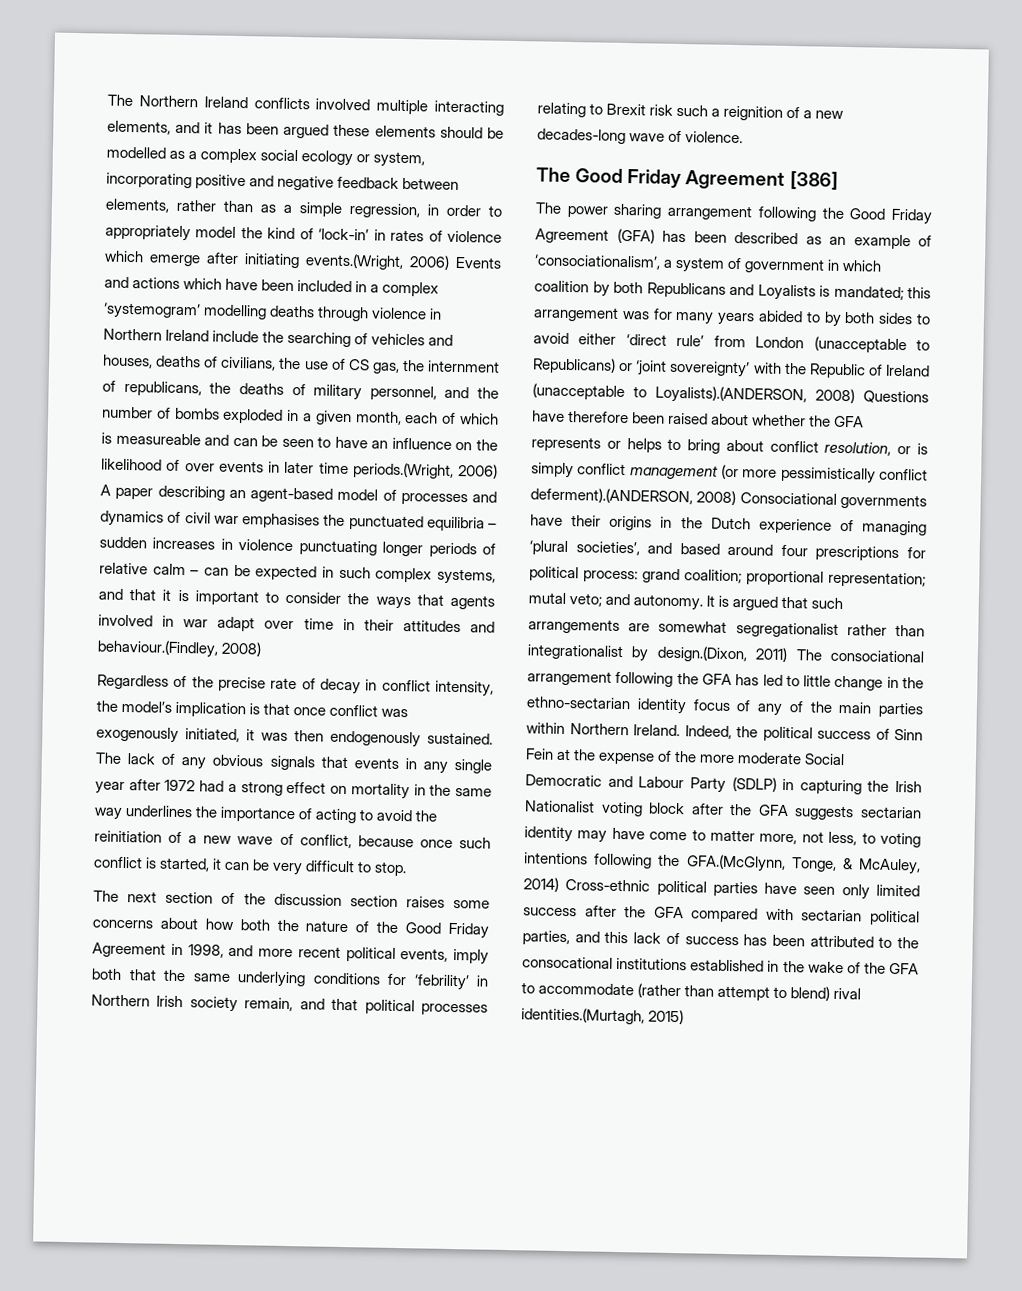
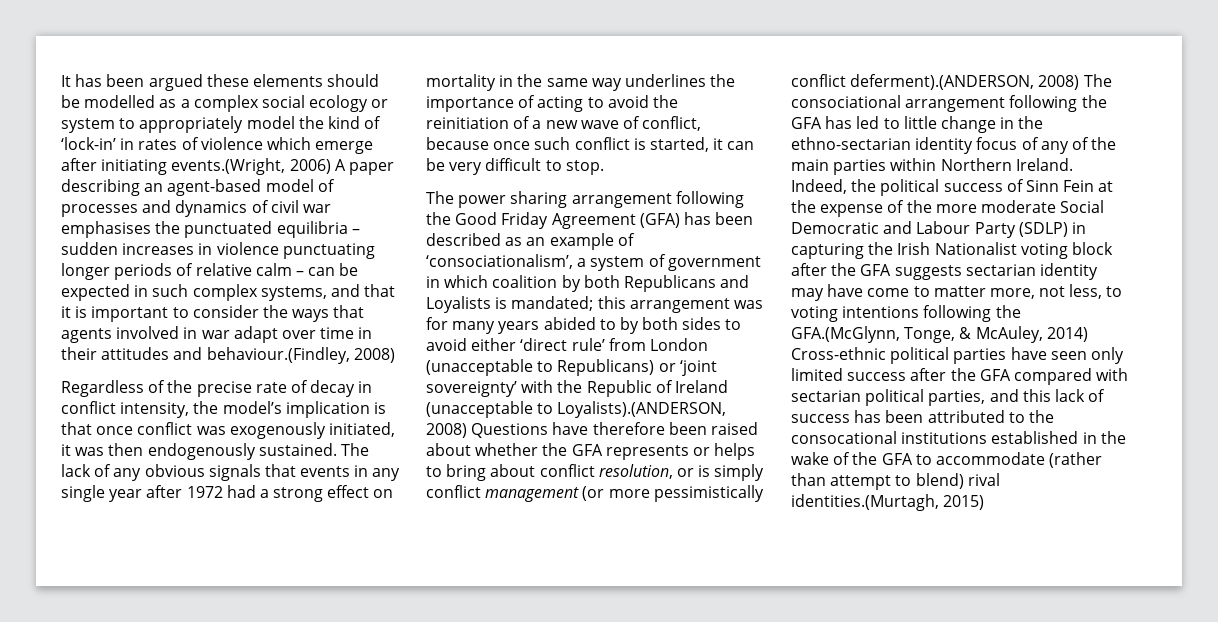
- The Northern Ireland conflicts involved multiple interacting elements, and it has been argued these elements should be modelled as a complex social ecology or system, incorporating positive and negative feedback between elements, rather than as a simple regression, in order to appropriately model the kind of ‘lock-in’ in rates of violence which emerge after initiating events.(Wright, 2006) Events and actions which have been included in a complex ‘systemogram’ modelling deaths through violence in Northern Ireland include the searching of vehicles and houses, deaths of civilians, the use of CS gas, the internment of republicans, the deaths of military personnel, and the number of bombs exploded in a given month, each of which is measureable and can be seen to have an influence on the likelihood of over events in later time periods.(Wright, 2006) A paper describing an agent-based model of processes and dynamics of civil war emphasises the punctuated equilibria – sudden increases in violence punctuating longer periods of relative calm – can be expected in such complex systems, and that it is important to consider the ways that agents involved in war adapt over time in their attitudes and behaviour.(Findley, 2008)
+ It has been argued these elements should be modelled as a complex social ecology or system to appropriately model the kind of ‘lock-in’ in rates of violence which emerge after initiating events.(Wright, 2006) A paper describing an agent-based model of processes and dynamics of civil war emphasises the punctuated equilibria – sudden increases in violence punctuating longer periods of relative calm – can be expected in such complex systems, and that it is important to consider the ways that agents involved in war adapt over time in their attitudes and behaviour.(Findley, 2008)
- The next section of the discussion section raises some concerns about how both the nature of the Good Friday Agreement in 1998, and more recent political events, imply both that the same underlying conditions for ‘febrility’ in Northern Irish society remain, and that political processes relating to Brexit risk such a reignition of a new decades-long wave of violence.
- The Good Friday Agreement [386]
- this arrangement was for many years abided to by both sides to avoid either ‘direct rule’ from London (unacceptable to Republicans) or ‘joint sovereignty’ with the Republic of Ireland (unacceptable to Loyalists).(ANDERSON, 2008) Questions have therefore been raised about whether the GFA represents or helps to bring about conflict resolution, or is simply conflict management (or more pessimistically conflict deferment).(ANDERSON, 2008) Consociational governments have their origins in the Dutch experience of managing ‘plural societies’, and based around four prescriptions for political process: grand coalition; proportional representation; mutal veto; and autonomy. It is argued that such arrangements are somewhat segregationalist rather than integrationalist by design.(Dixon, 2011) The consociational arrangement following the GFA has led to little change in the ethno-sectarian identity focus of any of the main parties within Northern Ireland.
+ this arrangement was for many years abided to by both sides to avoid either ‘direct rule’ from London (unacceptable to Republicans) or ‘joint sovereignty’ with the Republic of Ireland (unacceptable to Loyalists).(ANDERSON, 2008) Questions have therefore been raised about whether the GFA represents or helps to bring about conflict resolution, or is simply conflict management (or more pessimistically conflict deferment).(ANDERSON, 2008) The consociational arrangement following the GFA has led to little change in the ethno-sectarian identity focus of any of the main parties within Northern Ireland.

